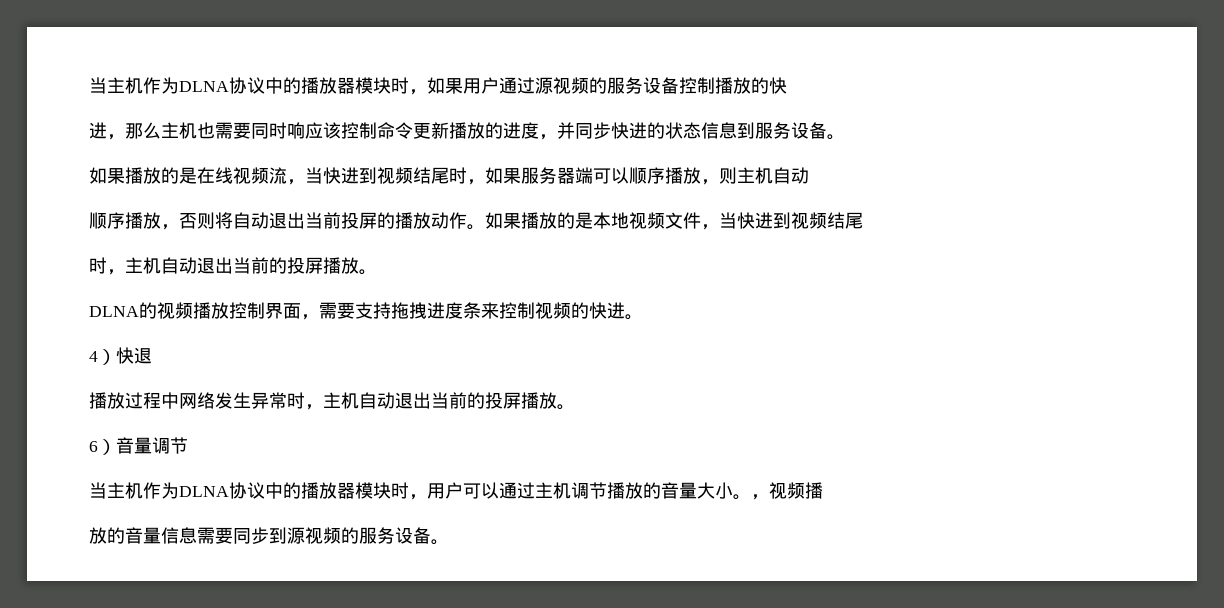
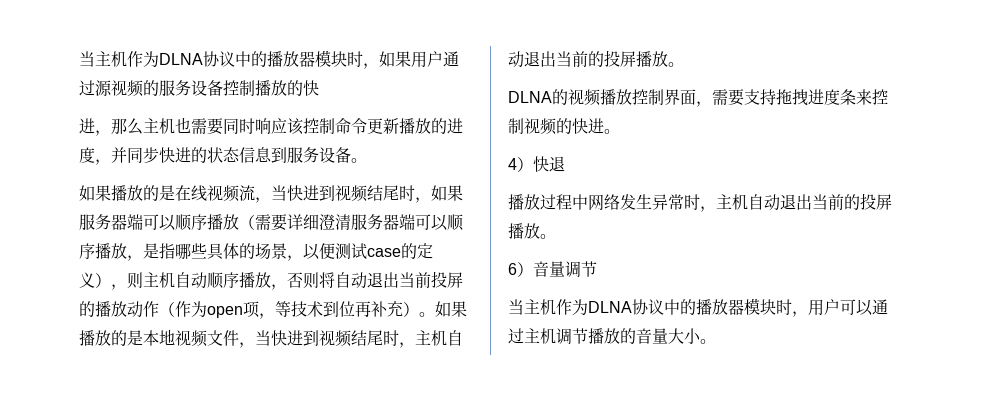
- 如果播放的是在线视频流，当快进到视频结尾时，如果服务器端可以顺序播放，则主机自动
- 顺序播放，否则将自动退出当前投屏的播放动作。
+ 如果播放的是在线视频流，当快进到视频结尾时，如果服务器端可以顺序播放（需要详细澄清服务器端可以顺序播放，是指哪些具体的场景，以便测试case的定义），则主机自动顺序播放，否则将自动退出当前投屏的播放动作（作为open项，等技术到位再补充）。
- 如果播放的是本地视频文件，当快进到视频结尾
- 时，主机自动退出当前的投屏播放。
+ 如果播放的是本地视频文件，当快进到视频结尾时，主机自动退出当前的投屏播放。
- ，视频播
- 放的音量信息需要同步到源视频的服务设备。

